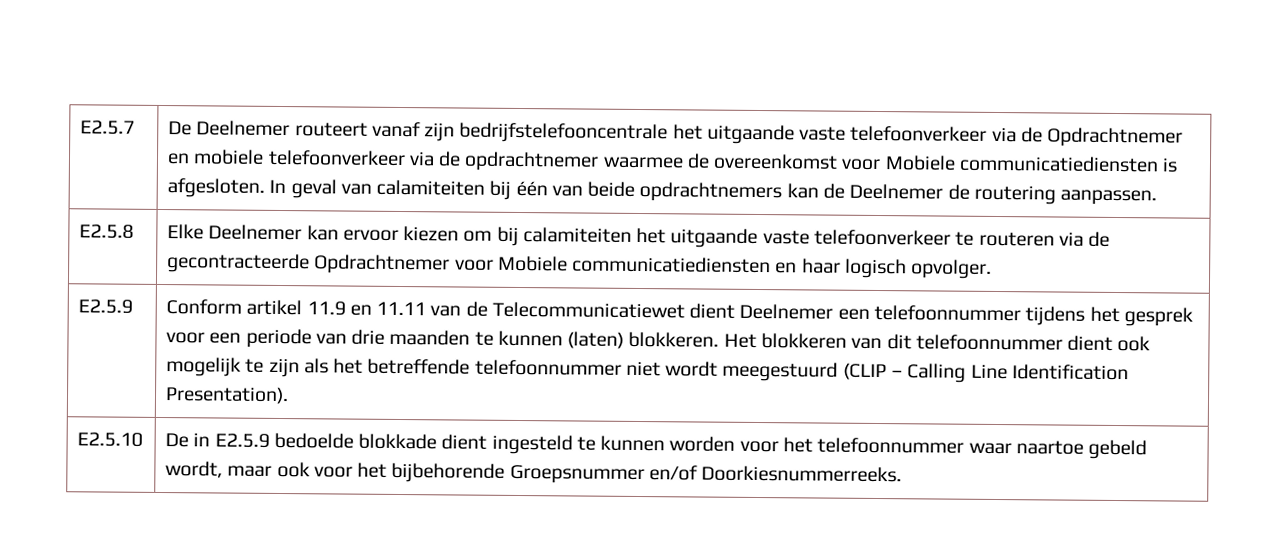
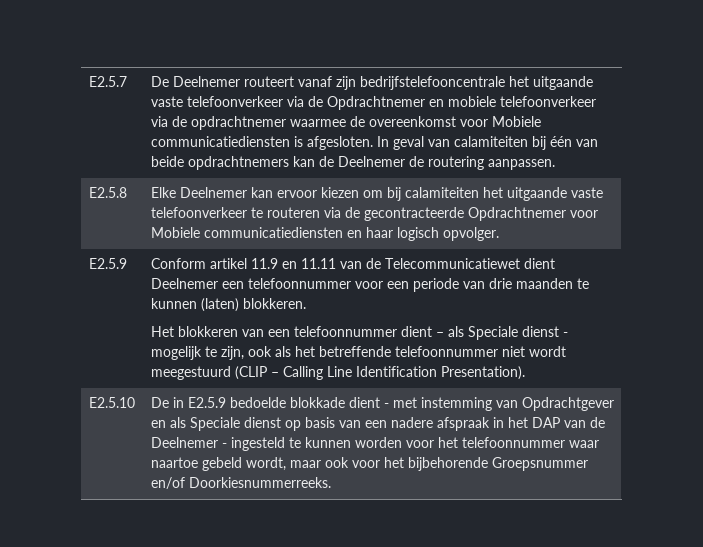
- Conform artikel 11.9 en 11.11 van de Telecommunicatiewet dient Deelnemer een telefoonnummer tijdens het gesprek voor een periode van drie maanden te kunnen (laten) blokkeren. Het blokkeren van dit telefoonnummer dient ook mogelijk te zijn als het betreffende telefoonnummer niet wordt meegestuurd (CLIP – Calling Line Identification Presentation).
+ Conform artikel 11.9 en 11.11 van de Telecommunicatiewet dient Deelnemer een telefoonnummer voor een periode van drie maanden te kunnen (laten) blokkeren.
+ Het blokkeren van een telefoonnummer dient – als Speciale dienst - mogelijk te zijn, ook als het betreffende telefoonnummer niet wordt meegestuurd (CLIP – Calling Line Identification Presentation).
- De in E2.5.9 bedoelde blokkade dient ingesteld te kunnen worden voor het telefoonnummer waar naartoe gebeld wordt, maar ook voor het bijbehorende Groepsnummer en/of Doorkiesnummerreeks.
+ De in E2.5.9 bedoelde blokkade dient - met instemming van Opdrachtgever en als Speciale dienst op basis van een nadere afspraak in het DAP van de Deelnemer - ingesteld te kunnen worden voor het telefoonnummer waar naartoe gebeld wordt, maar ook voor het bijbehorende Groepsnummer en/of Doorkiesnummerreeks.

